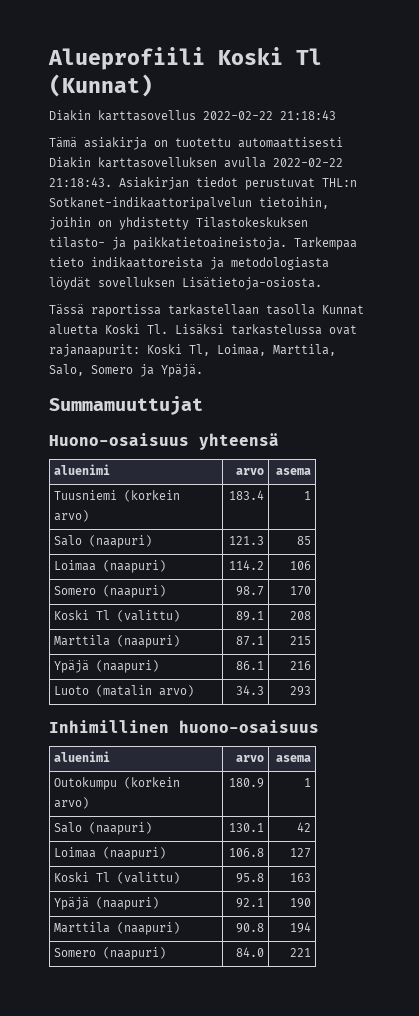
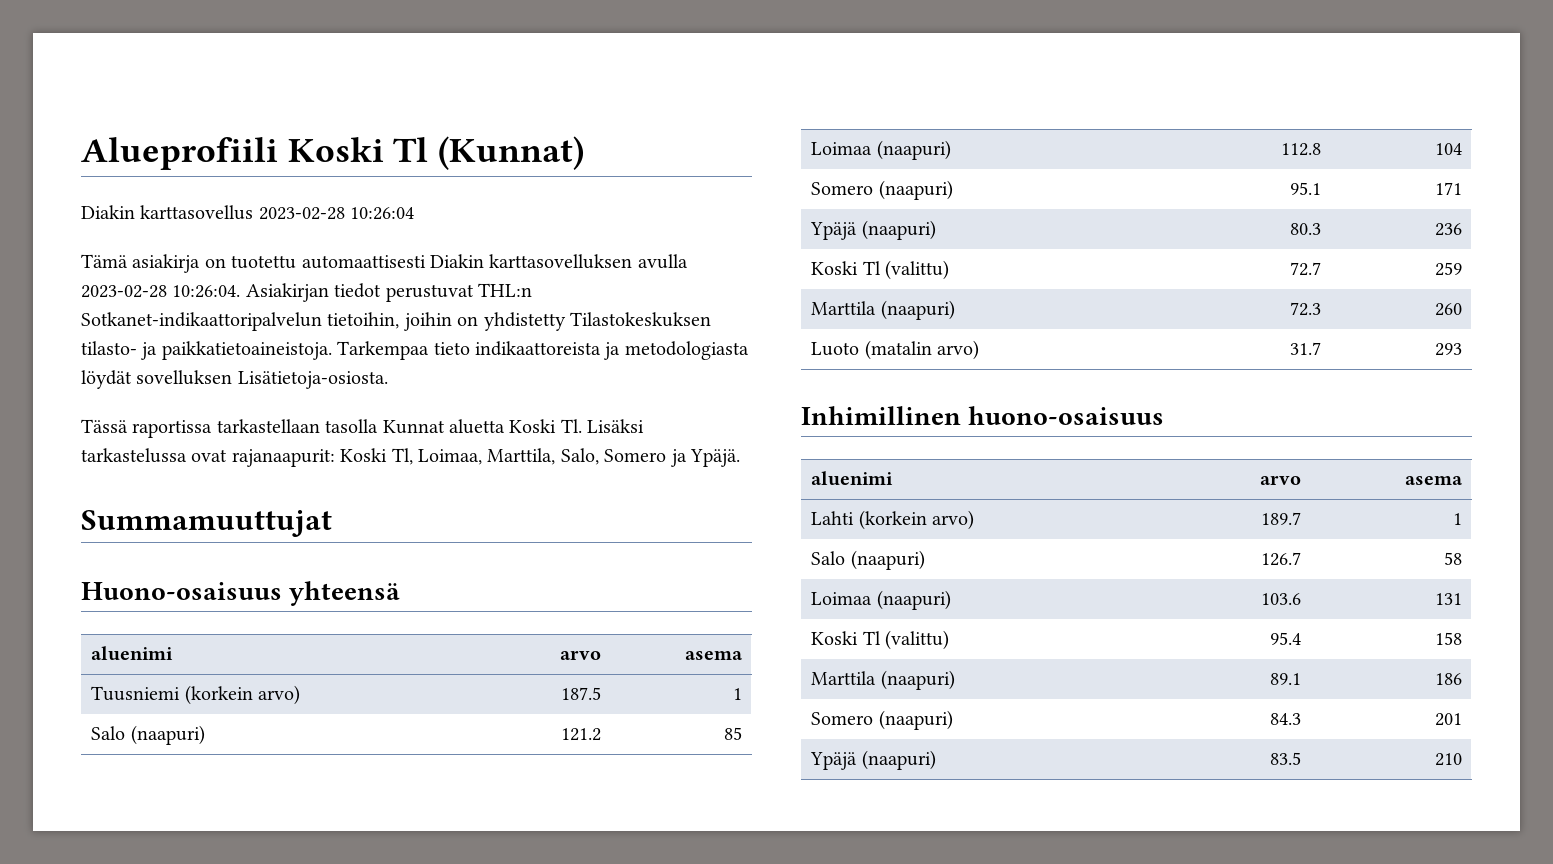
- Diakin karttasovellus 2022-02-22 21:18:43
+ Diakin karttasovellus 2023-02-28 10:26:04
- Tämä asiakirja on tuotettu automaattisesti Diakin karttasovelluksen avulla 2022-02-22 21:18:43.
+ Tämä asiakirja on tuotettu automaattisesti Diakin karttasovelluksen avulla 2023-02-28 10:26:04.
- Tuusniemi (korkein arvo) | 183.4 | 1
- Salo (naapuri) | 121.3 | 85
+ Tuusniemi (korkein arvo) | 187.5 | 1
+ Salo (naapuri) | 121.2 | 85
- Loimaa (naapuri) | 114.2 | 106
- Somero (naapuri) | 98.7 | 170
- Koski Tl (valittu) | 89.1 | 208
- Marttila (naapuri) | 87.1 | 215
- Ypäjä (naapuri) | 86.1 | 216
+ Loimaa (naapuri) | 112.8 | 104
+ Somero (naapuri) | 95.1 | 171
+ Ypäjä (naapuri) | 80.3 | 236
+ Koski Tl (valittu) | 72.7 | 259
+ Marttila (naapuri) | 72.3 | 260
- Luoto (matalin arvo) | 34.3 | 293
+ Luoto (matalin arvo) | 31.7 | 293
- Outokumpu (korkein arvo) | 180.9 | 1
- Salo (naapuri) | 130.1 | 42
- Loimaa (naapuri) | 106.8 | 127
- Koski Tl (valittu) | 95.8 | 163
- Ypäjä (naapuri) | 92.1 | 190
- Marttila (naapuri) | 90.8 | 194
- Somero (naapuri) | 84.0 | 221
+ Lahti (korkein arvo) | 189.7 | 1
+ Salo (naapuri) | 126.7 | 58
+ Loimaa (naapuri) | 103.6 | 131
+ Koski Tl (valittu) | 95.4 | 158
+ Marttila (naapuri) | 89.1 | 186
+ Somero (naapuri) | 84.3 | 201
+ Ypäjä (naapuri) | 83.5 | 210

